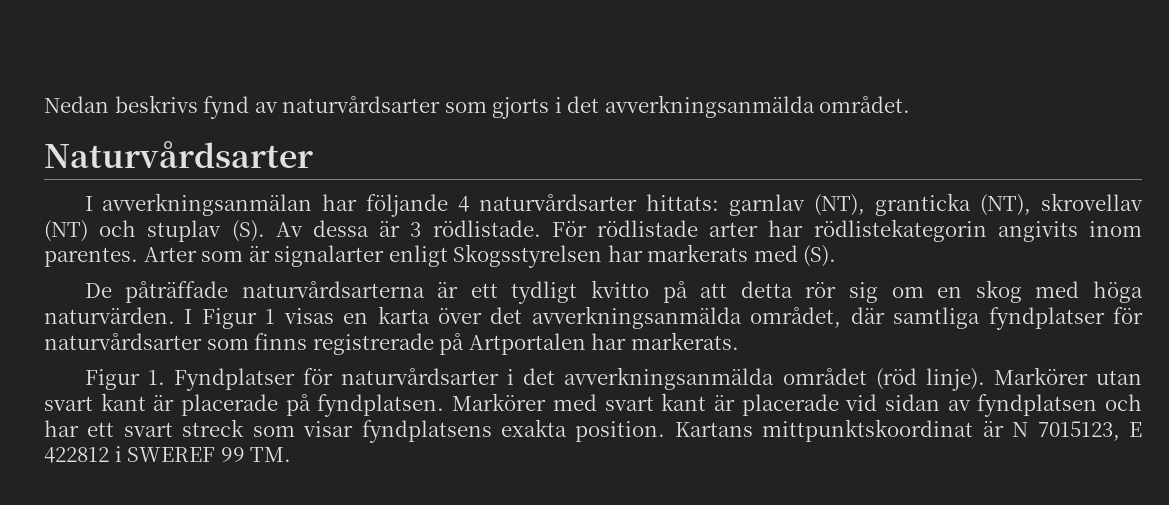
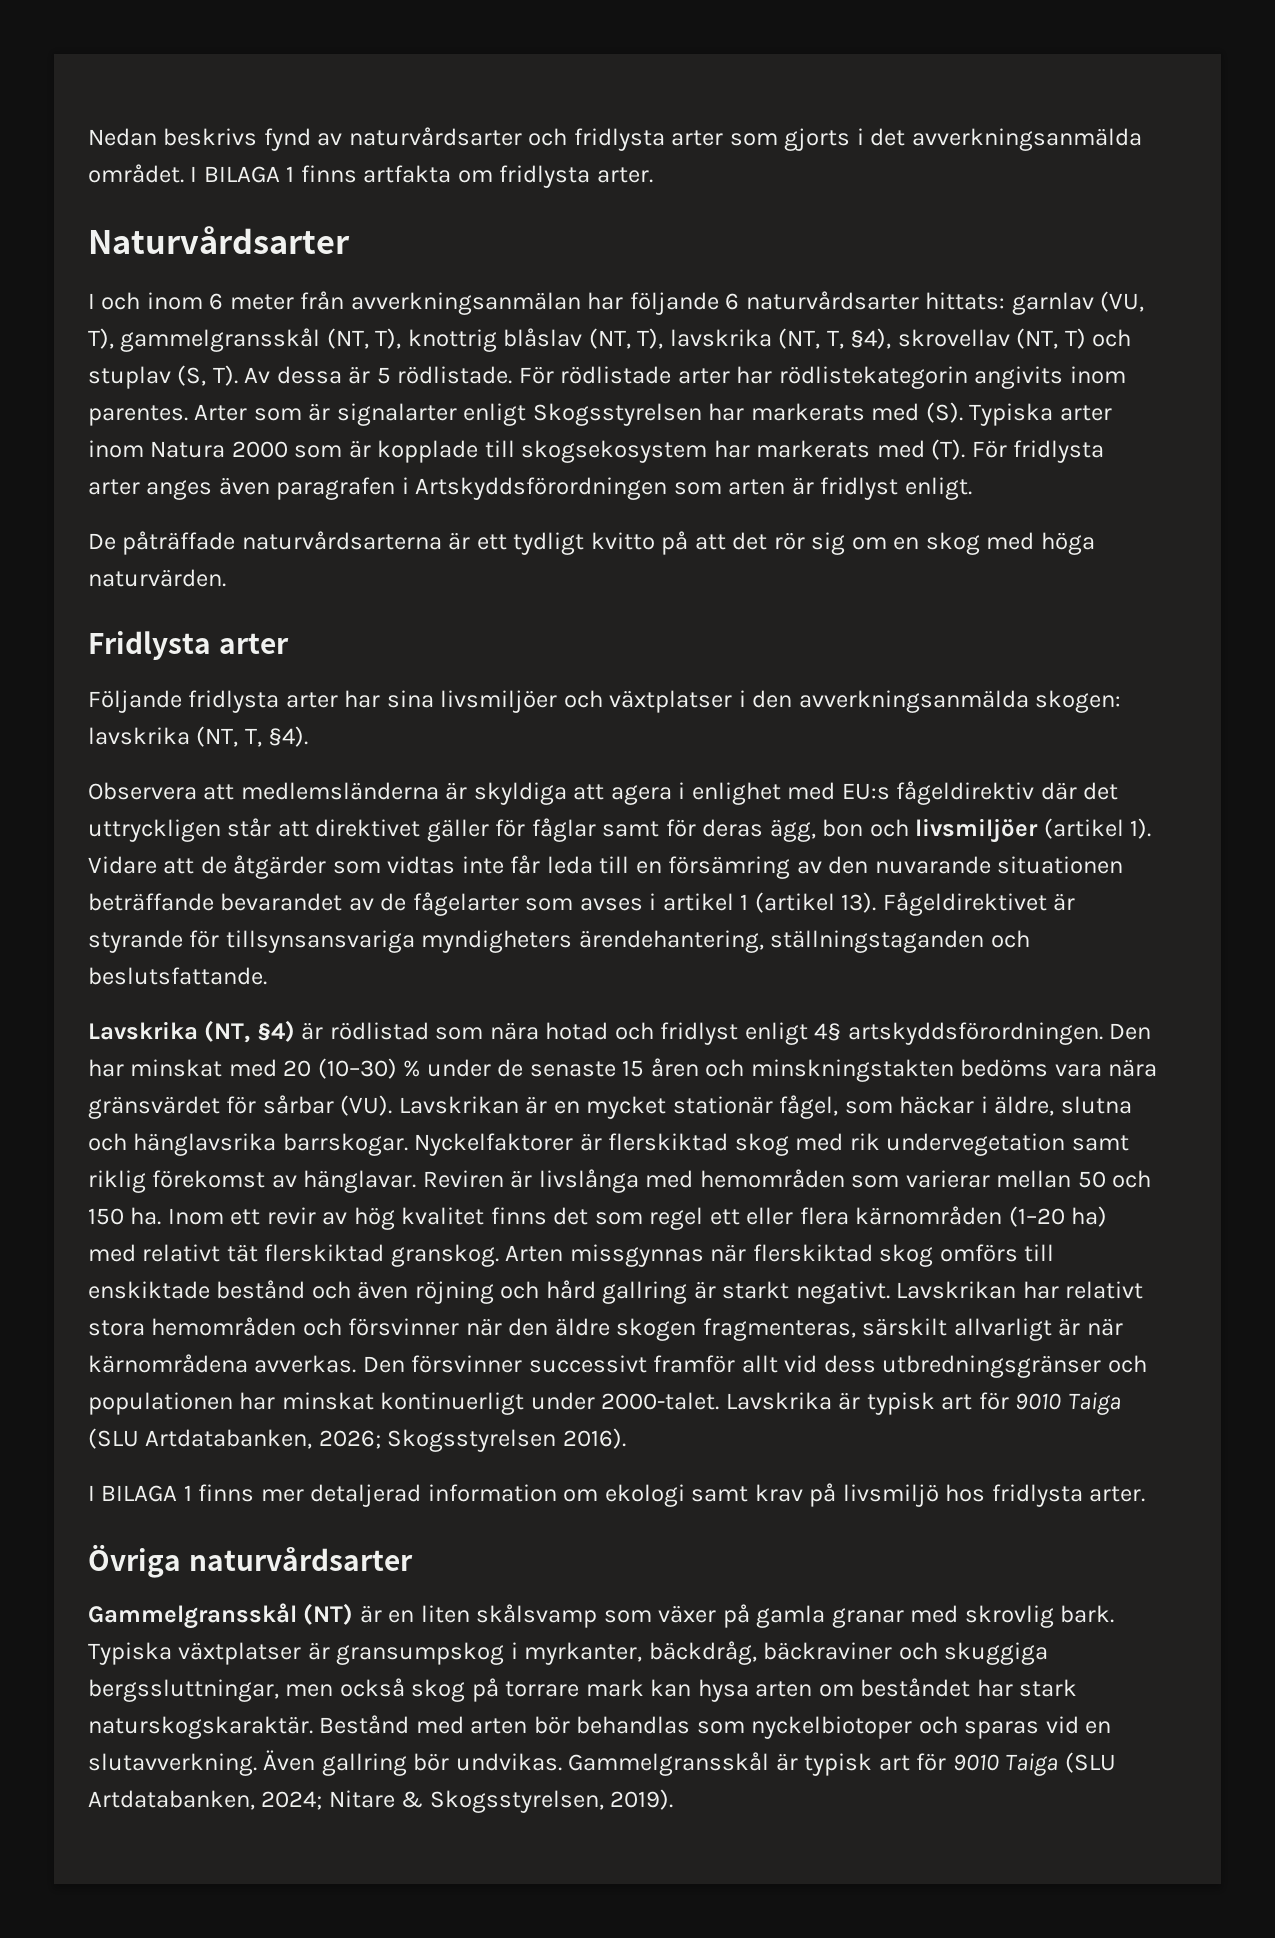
- Nedan beskrivs fynd av naturvårdsarter som gjorts i det avverkningsanmälda området.
+ Nedan beskrivs fynd av naturvårdsarter och fridlysta arter som gjorts i det avverkningsanmälda området. I BILAGA 1 finns artfakta om fridlysta arter.
  Naturvårdsarter
- I avverkningsanmälan har följande 4 naturvårdsarter hittats: garnlav (NT), granticka (NT), skrovellav (NT) och stuplav (S). Av dessa är 3 rödlistade.
+ I och inom 6 meter från avverkningsanmälan har följande 6 naturvårdsarter hittats: garnlav (VU, T), gammelgransskål (NT, T), knottrig blåslav (NT, T), lavskrika (NT, T, §4), skrovellav (NT, T) och stuplav (S, T). Av dessa är 5 rödlistade.
- Arter som är signalarter enligt Skogsstyrelsen har markerats med (S).
+ Arter som är signalarter enligt Skogsstyrelsen har markerats med (S). Typiska arter inom Natura 2000 som är kopplade till skogsekosystem har markerats med (T). För fridlysta arter anges även paragrafen i Artskyddsförordningen som arten är fridlyst enligt.
- De påträffade naturvårdsarterna är ett tydligt kvitto på att detta rör sig om en skog med höga naturvärden. I Figur 1 visas en karta över det avverkningsanmälda området, där samtliga fyndplatser för naturvårdsarter som finns registrerade på Artportalen har markerats.
- Figur 1. Fyndplatser för naturvårdsarter i det avverkningsanmälda området (röd linje). Markörer utan svart kant är placerade på fyndplatsen. Markörer med svart kant är placerade vid sidan av fyndplatsen och har ett svart streck som visar fyndplatsens exakta position. Kartans mittpunktskoordinat är N 7015123, E 422812 i SWEREF 99 TM.
+ De påträffade naturvårdsarterna är ett tydligt kvitto på att det rör sig om en skog med höga naturvärden.
+ Fridlysta arter
+ Följande fridlysta arter har sina livsmiljöer och växtplatser i den avverkningsanmälda skogen: lavskrika (NT, T, §4).
+ Observera att medlemsländerna är skyldiga att agera i enlighet med EU:s fågeldirektiv där det uttryckligen står att direktivet gäller för fåglar samt för deras ägg, bon och livsmiljöer (artikel 1). Vidare att de åtgärder som vidtas inte får leda till en försämring av den nuvarande situationen beträffande bevarandet av de fågelarter som avses i artikel 1 (artikel 13). Fågeldirektivet är styrande för tillsynsansvariga myndigheters ärendehantering, ställningstaganden och beslutsfattande.
+ Lavskrika (NT, §4) är rödlistad som nära hotad och fridlyst enligt 4§ artskyddsförordningen. Den har minskat med 20 (10–30) % under de senaste 15 åren och minskningstakten bedöms vara nära gränsvärdet för sårbar (VU). Lavskrikan är en mycket stationär fågel, som häckar i äldre, slutna och hänglavsrika barrskogar. Nyckelfaktorer är flerskiktad skog med rik undervegetation samt riklig förekomst av hänglavar. Reviren är livslånga med hemområden som varierar mellan 50 och 150 ha. Inom ett revir av hög kvalitet finns det som regel ett eller flera kärnområden (1–20 ha) med relativt tät flerskiktad granskog. Arten missgynnas när flerskiktad skog omförs till enskiktade bestånd och även röjning och hård gallring är starkt negativt. Lavskrikan har relativt stora hemområden och försvinner när den äldre skogen fragmenteras, särskilt allvarligt är när kärnområdena avverkas. Den försvinner successivt framför allt vid dess utbredningsgränser och populationen har minskat kontinuerligt under 2000-talet. Lavskrika är typisk art för 9010 Taiga (SLU Artdatabanken, 2026; Skogsstyrelsen 2016).
+ I BILAGA 1 finns mer detaljerad information om ekologi samt krav på livsmiljö hos fridlysta arter.
+ Övriga naturvårdsarter
+ Gammelgransskål (NT) är en liten skålsvamp som växer på gamla granar med skrovlig bark. Typiska växtplatser är gransumpskog i myrkanter, bäckdråg, bäckraviner och skuggiga bergssluttningar, men också skog på torrare mark kan hysa arten om beståndet har stark naturskogskaraktär. Bestånd med arten bör behandlas som nyckelbiotoper och sparas vid en slutavverkning. Även gallring bör undvikas. Gammelgransskål är typisk art för 9010 Taiga (SLU Artdatabanken, 2024; Nitare & Skogsstyrelsen, 2019).

